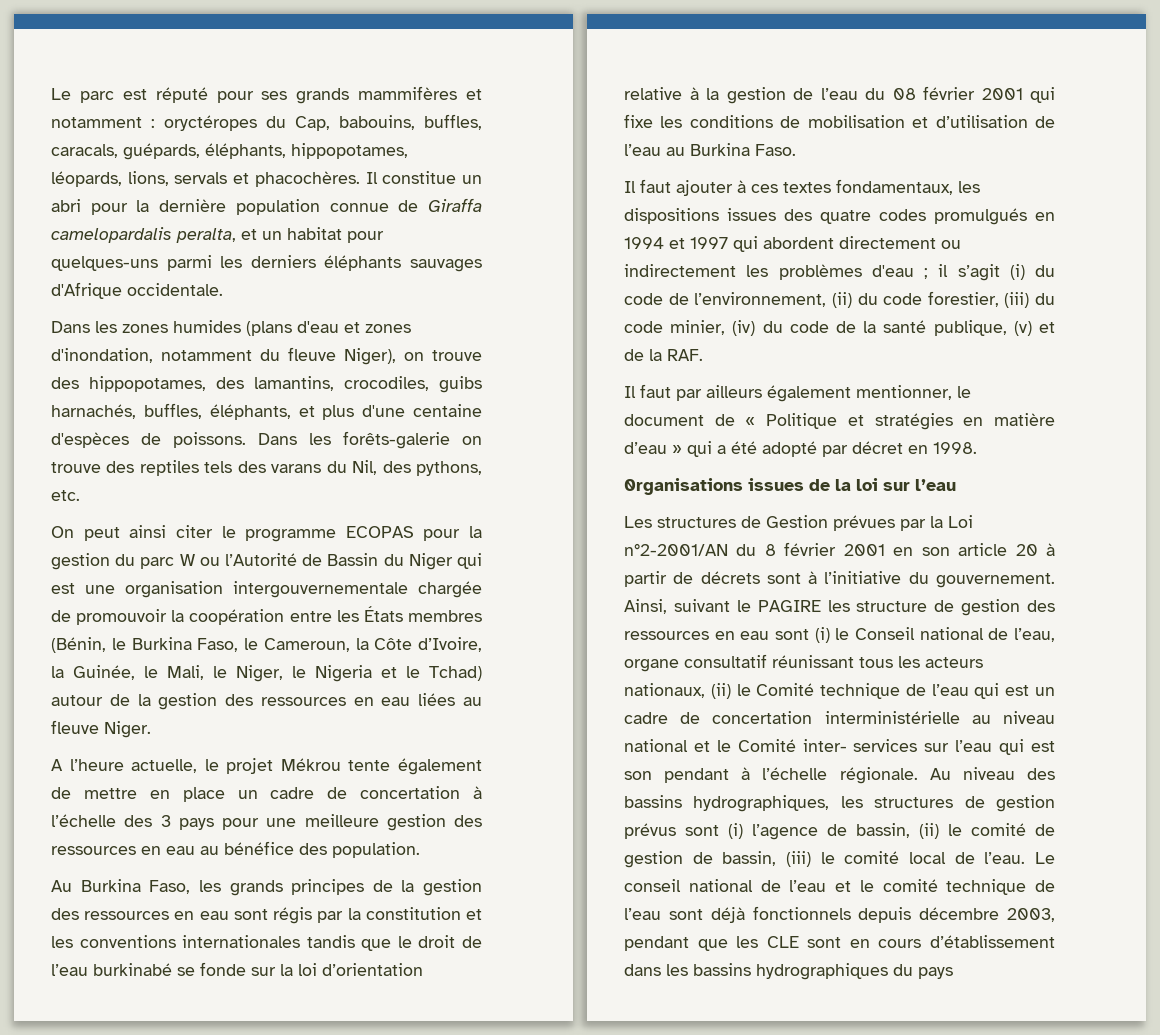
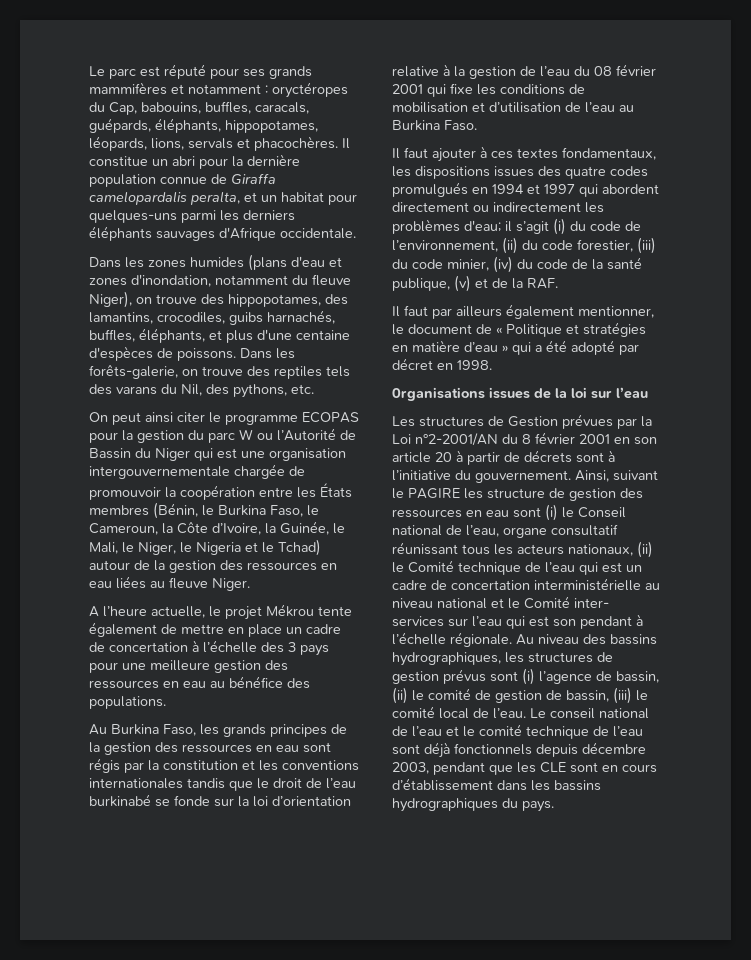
- Dans les forêts-galerie on trouve des reptiles tels des varans du Nil, des pythons, etc.
+ Dans les forêts-galerie, on trouve des reptiles tels des varans du Nil, des pythons, etc.
- A l’heure actuelle, le projet Mékrou tente également de mettre en place un cadre de concertation à l’échelle des 3 pays pour une meilleure gestion des ressources en eau au bénéfice des population.
+ A l’heure actuelle, le projet Mékrou tente également de mettre en place un cadre de concertation à l’échelle des 3 pays pour une meilleure gestion des ressources en eau au bénéfice des populations.
- Il faut ajouter à ces textes fondamentaux, les dispositions issues des quatre codes promulgués en 1994 et 1997 qui abordent directement ou indirectement les problèmes d'eau ; il s’agit (i) du code de l’environnement, (ii) du code forestier, (iii) du code minier, (iv) du code de la santé publique, (v) et de la RAF.
+ Il faut ajouter à ces textes fondamentaux, les dispositions issues des quatre codes promulgués en 1994 et 1997 qui abordent directement ou indirectement les problèmes d'eau; il s’agit (i) du code de l’environnement, (ii) du code forestier, (iii) du code minier, (iv) du code de la santé publique, (v) et de la RAF.
- Le conseil national de l’eau et le comité technique de l’eau sont déjà fonctionnels depuis décembre 2003, pendant que les CLE sont en cours d’établissement dans les bassins hydrographiques du pays
+ Le conseil national de l’eau et le comité technique de l’eau sont déjà fonctionnels depuis décembre 2003, pendant que les CLE sont en cours d’établissement dans les bassins hydrographiques du pays.

